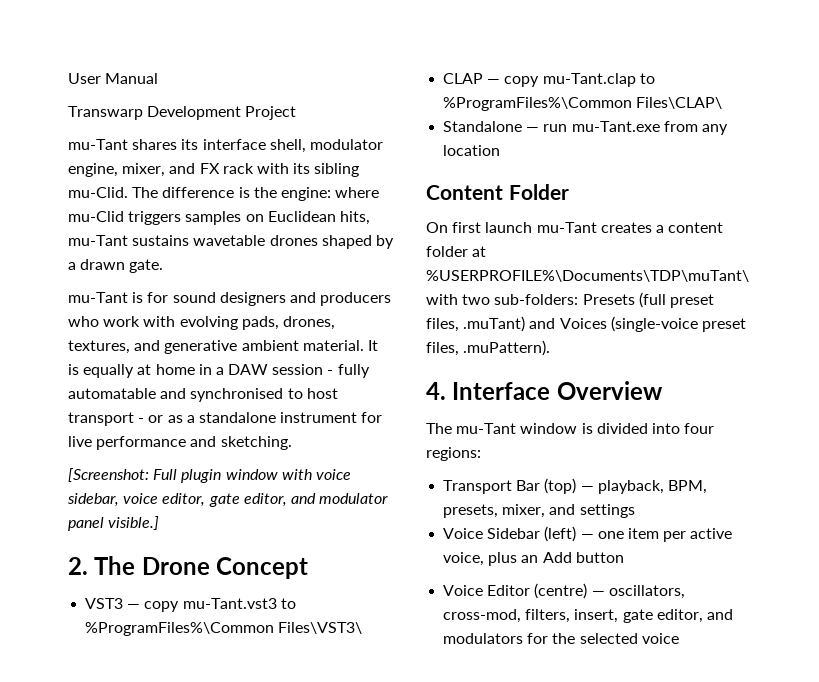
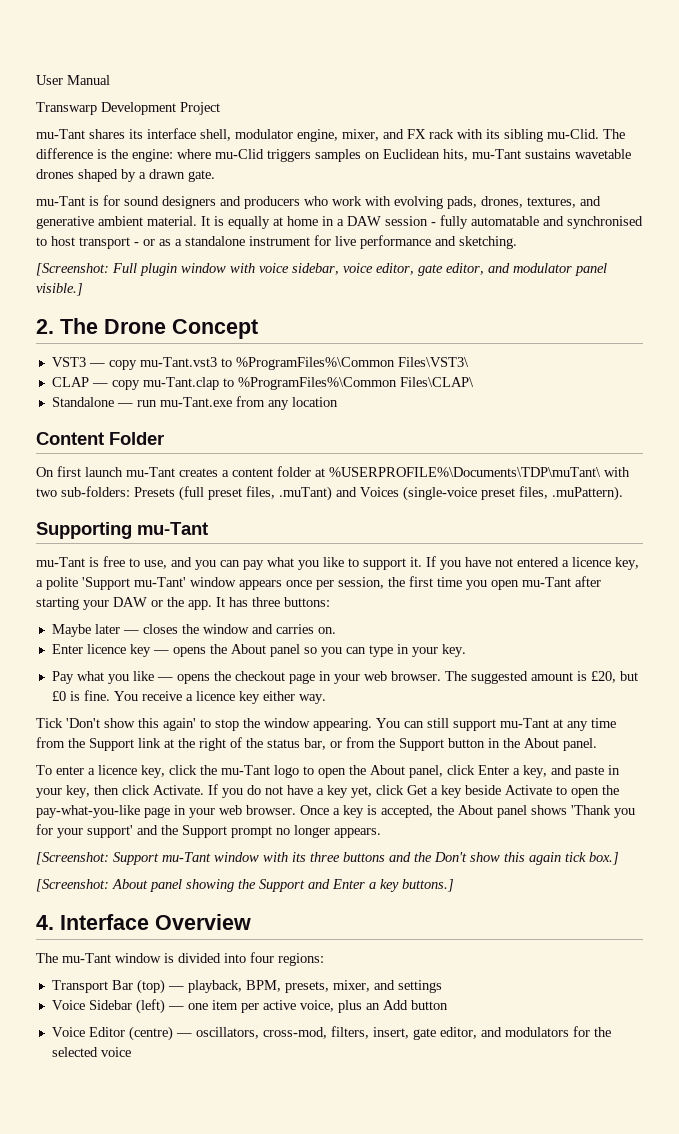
+ Supporting mu-Tant
+ mu-Tant is free to use, and you can pay what you like to support it. If you have not entered a licence key, a polite 'Support mu-Tant' window appears once per session, the first time you open mu-Tant after starting your DAW or the app. It has three buttons:
+ Maybe later — closes the window and carries on.
+ Enter licence key — opens the About panel so you can type in your key.
+ Pay what you like — opens the checkout page in your web browser. The suggested amount is £20, but £0 is fine. You receive a licence key either way.
+ Tick 'Don't show this again' to stop the window appearing. You can still support mu-Tant at any time from the Support link at the right of the status bar, or from the Support button in the About panel.
+ To enter a licence key, click the mu-Tant logo to open the About panel, click Enter a key, and paste in your key, then click Activate. If you do not have a key yet, click Get a key beside Activate to open the pay-what-you-like page in your web browser. Once a key is accepted, the About panel shows 'Thank you for your support' and the Support prompt no longer appears.
+ [Screenshot: Support mu-Tant window with its three buttons and the Don't show this again tick box.]
+ [Screenshot: About panel showing the Support and Enter a key buttons.]

